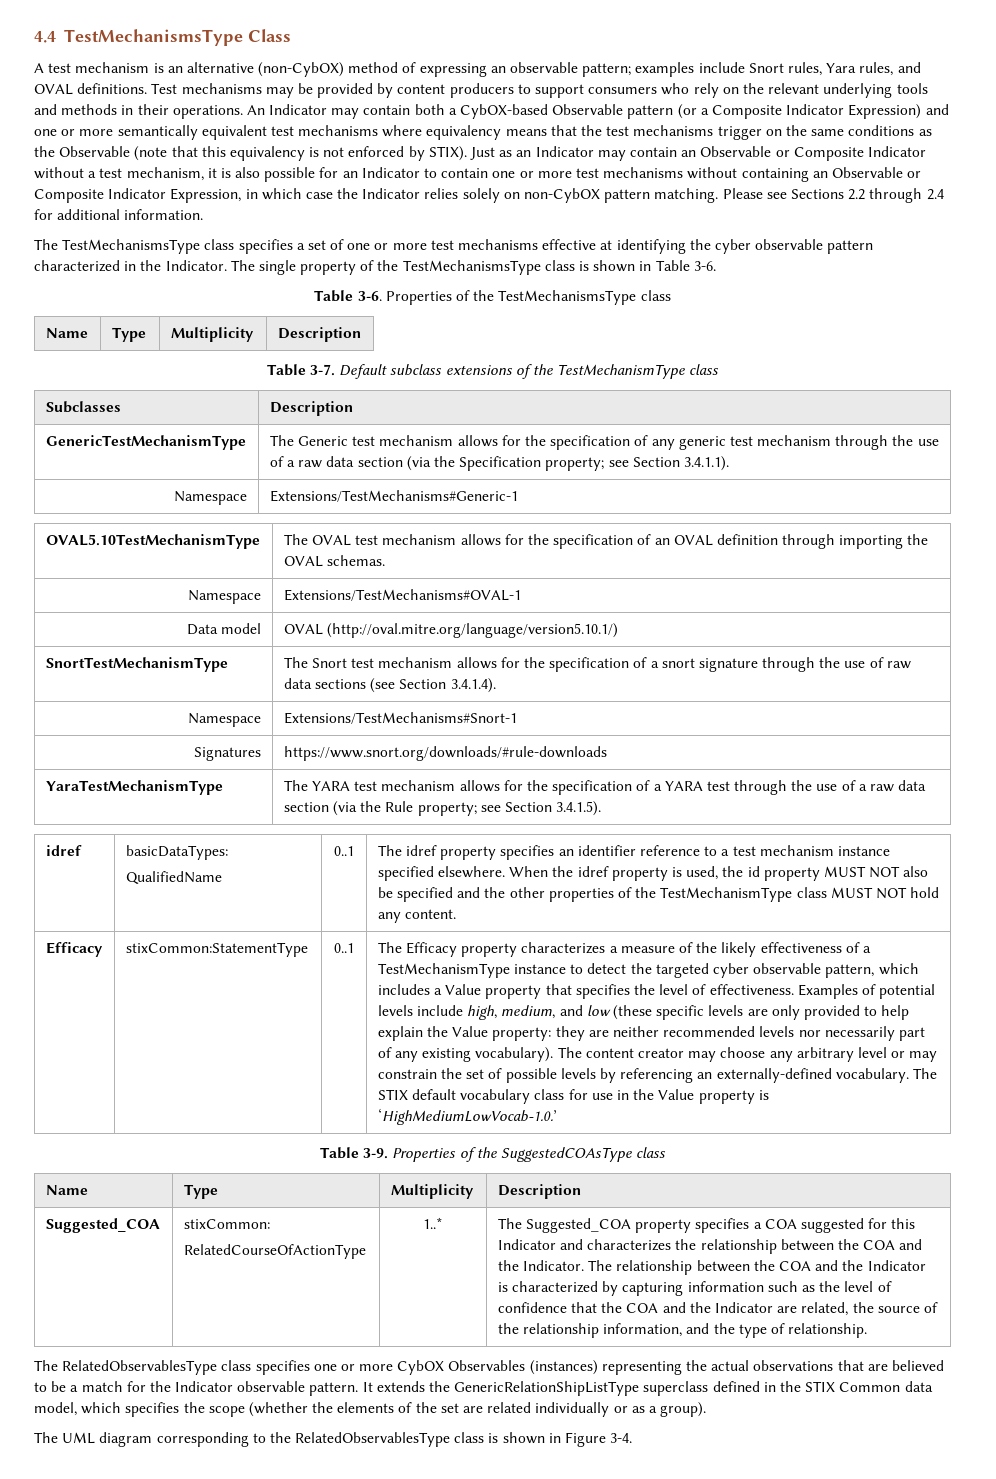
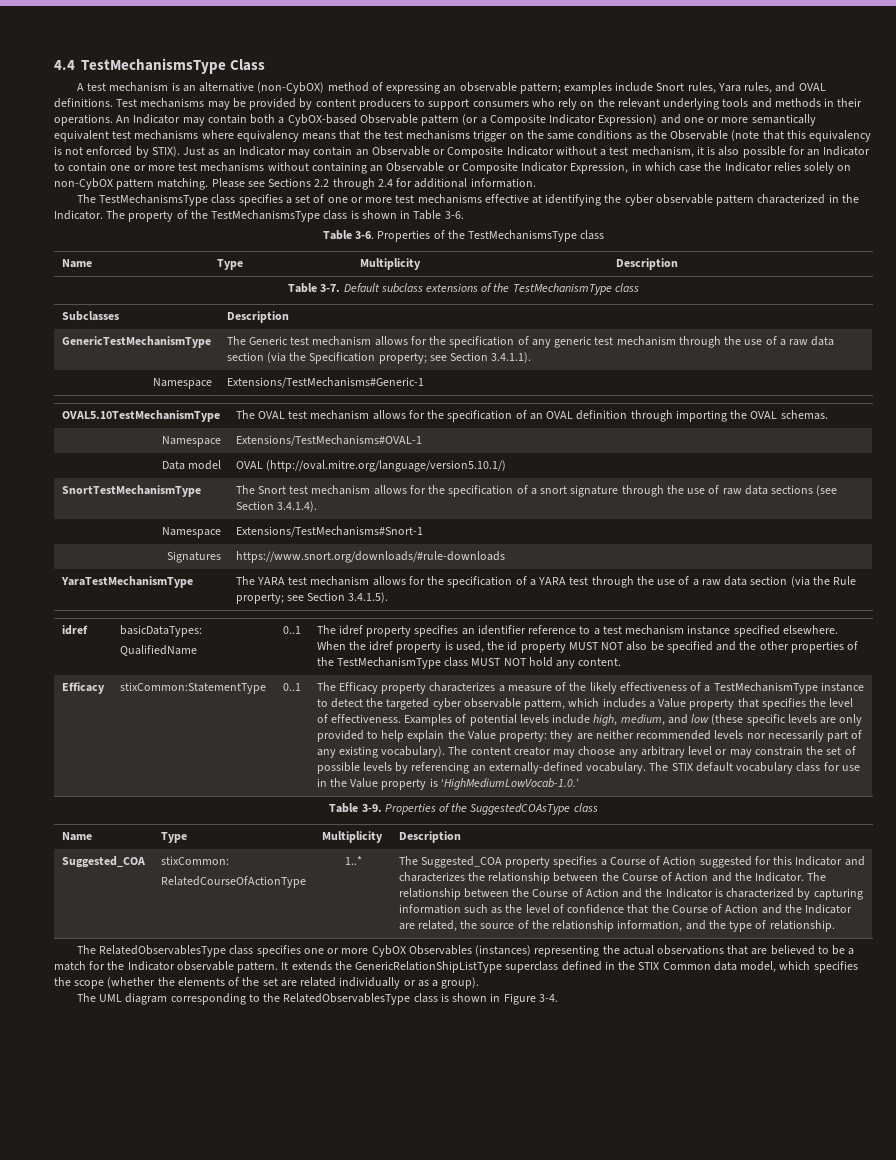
- The single property of the TestMechanismsType class is shown in Table 3-6.
+ The property of the TestMechanismsType class is shown in Table 3-6.
- The Suggested_COA property specifies a COA suggested for this Indicator and characterizes the relationship between the COA and the Indicator.
+ The Suggested_COA property specifies a Course of Action suggested for this Indicator and characterizes the relationship between the Course of Action and the Indicator.
- The relationship between the COA and the Indicator is characterized by capturing information such as the level of confidence that the COA and the Indicator are related, the source of the relationship information, and the type of relationship.
+ The relationship between the Course of Action and the Indicator is characterized by capturing information such as the level of confidence that the Course of Action and the Indicator are related, the source of the relationship information, and the type of relationship.

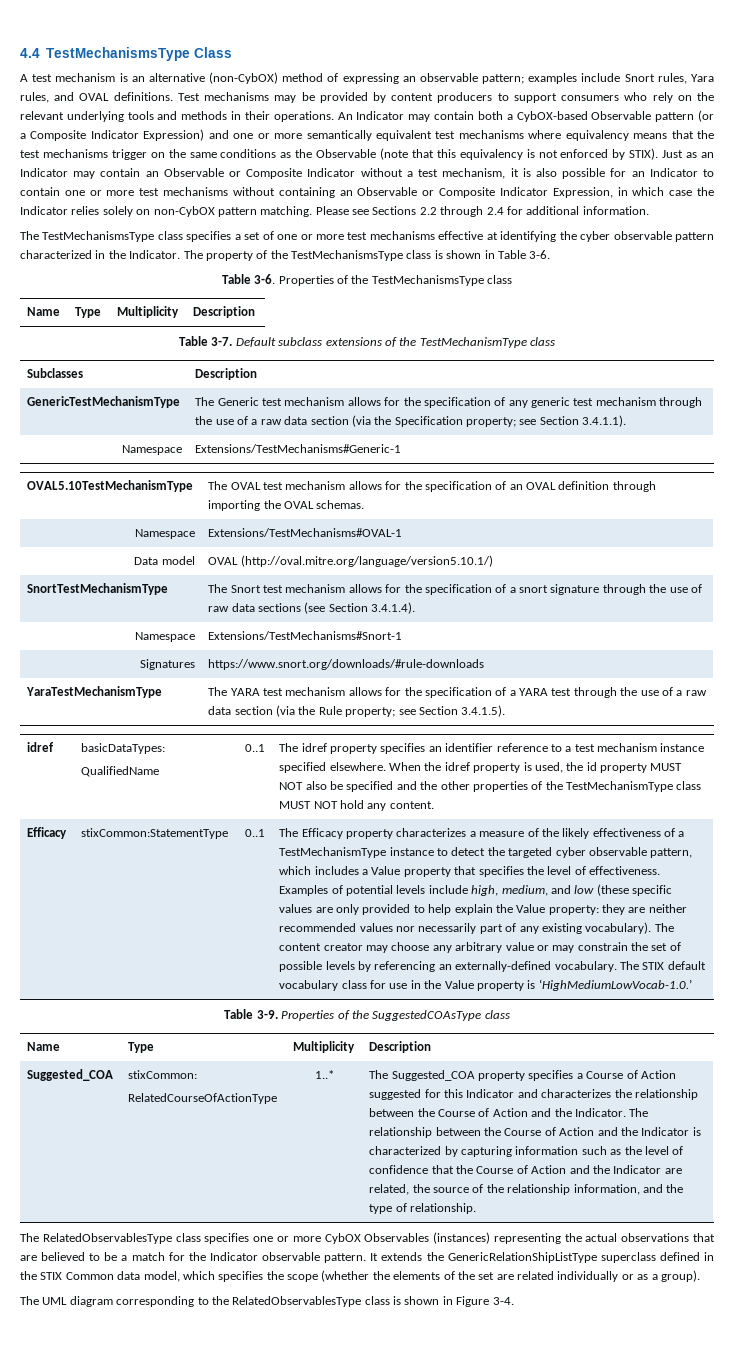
- Examples of potential levels include high, medium, and low (these specific levels are only provided to help explain the Value property: they are neither recommended levels nor necessarily part of any existing vocabulary).
+ Examples of potential levels include high, medium, and low (these specific values are only provided to help explain the Value property: they are neither recommended values nor necessarily part of any existing vocabulary).
- The content creator may choose any arbitrary level or may constrain the set of possible levels by referencing an externally-defined vocabulary.
+ The content creator may choose any arbitrary value or may constrain the set of possible levels by referencing an externally-defined vocabulary.

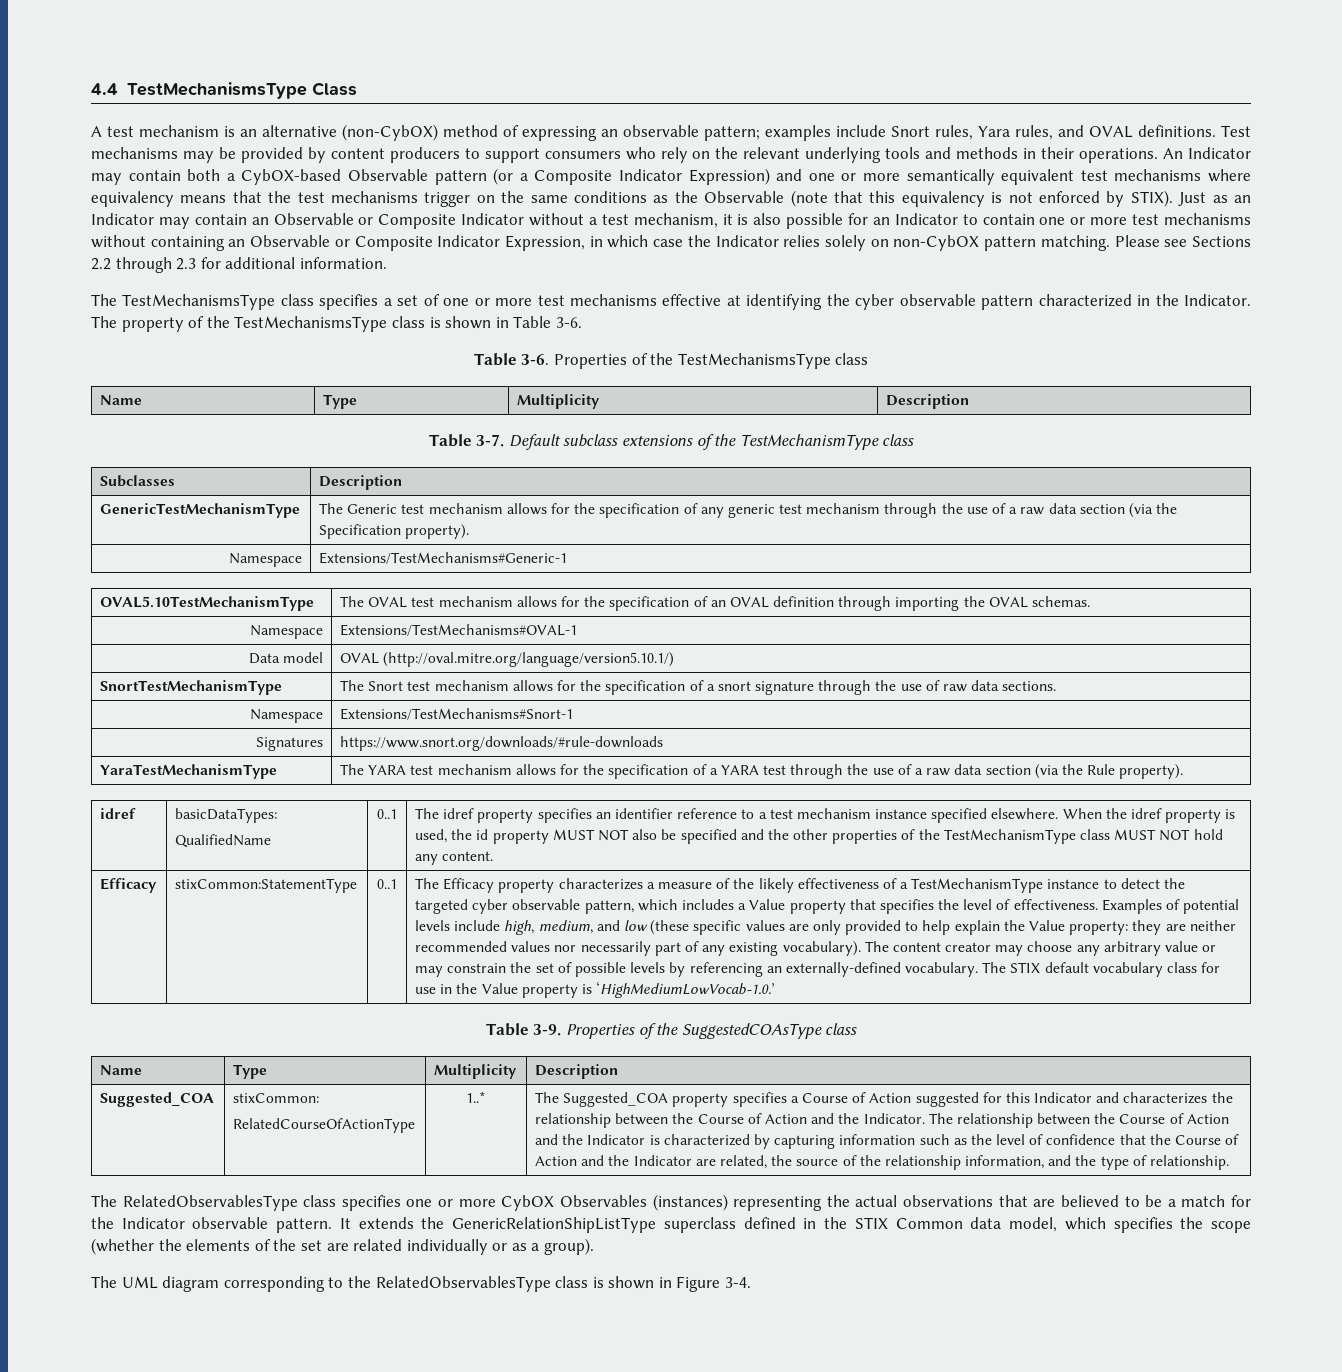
- Please see Sections 2.2 through 2.4 for additional information.
+ Please see Sections 2.2 through 2.3 for additional information.
- GenericTestMechanismType | The Generic test mechanism allows for the specification of any generic test mechanism through the use of a raw data section (via the Specification property; see Section 3.4.1.1).
+ GenericTestMechanismType | The Generic test mechanism allows for the specification of any generic test mechanism through the use of a raw data section (via the Specification property).
- SnortTestMechanismType | The Snort test mechanism allows for the specification of a snort signature through the use of raw data sections (see Section 3.4.1.4).
+ SnortTestMechanismType | The Snort test mechanism allows for the specification of a snort signature through the use of raw data sections.
- YaraTestMechanismType | The YARA test mechanism allows for the specification of a YARA test through the use of a raw data section (via the Rule property; see Section 3.4.1.5).
+ YaraTestMechanismType | The YARA test mechanism allows for the specification of a YARA test through the use of a raw data section (via the Rule property).

